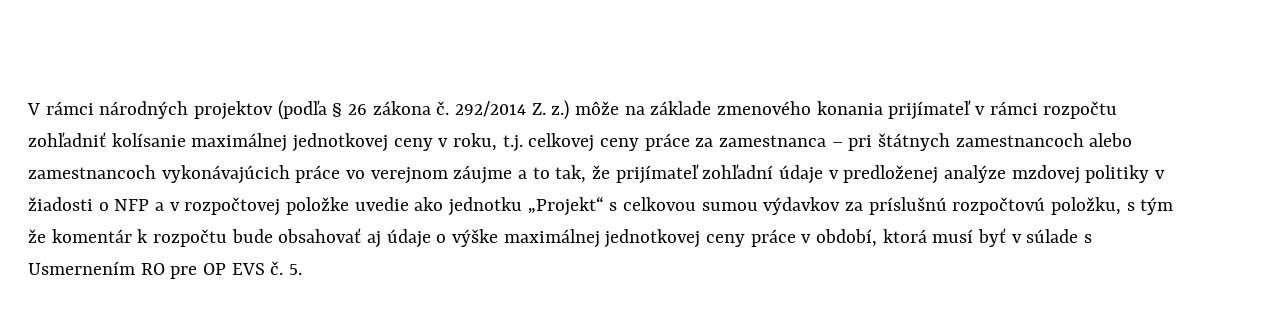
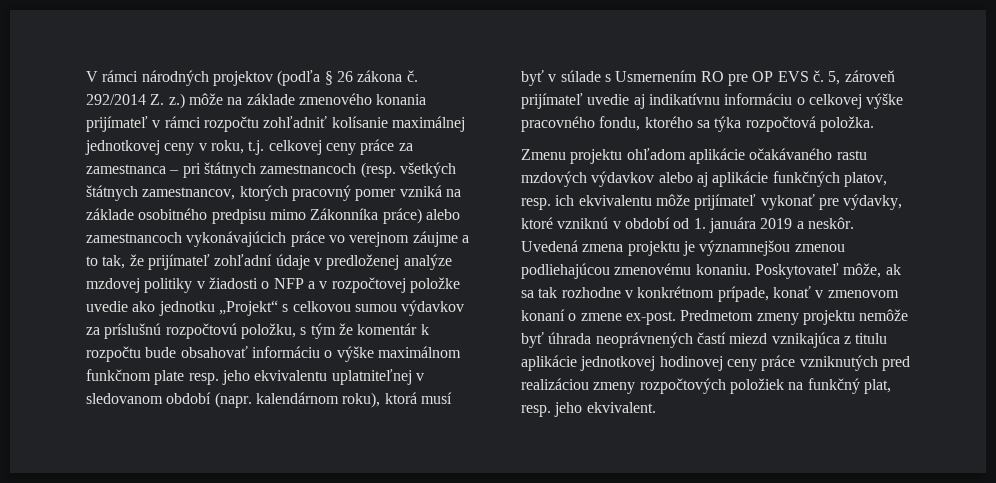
- 292/2014 Z. z.) môže na základe zmenového konania prijímateľ v rámci rozpočtu zohľadniť kolísanie maximálnej jednotkovej ceny v roku, t.j. celkovej ceny práce za zamestnanca – pri štátnych zamestnancoch alebo zamestnancoch vykonávajúcich práce vo verejnom záujme a to tak, že prijímateľ zohľadní údaje v predloženej analýze mzdovej politiky v žiadosti o NFP a v rozpočtovej položke uvedie ako jednotku „Projekt“ s celkovou sumou výdavkov za príslušnú rozpočtovú položku, s tým že komentár k rozpočtu bude obsahovať aj údaje o výške maximálnej jednotkovej ceny práce v období, ktorá musí byť v súlade s Usmernením RO pre OP EVS č.
+ 292/2014 Z. z.) môže na základe zmenového konania prijímateľ v rámci rozpočtu zohľadniť kolísanie maximálnej jednotkovej ceny v roku, t.j. celkovej ceny práce za zamestnanca – pri štátnych zamestnancoch (resp. všetkých štátnych zamestnancov, ktorých pracovný pomer vzniká na základe osobitného predpisu mimo Zákonníka práce) alebo zamestnancoch vykonávajúcich práce vo verejnom záujme a to tak, že prijímateľ zohľadní údaje v predloženej analýze mzdovej politiky v žiadosti o NFP a v rozpočtovej položke uvedie ako jednotku „Projekt“ s celkovou sumou výdavkov za príslušnú rozpočtovú položku, s tým že komentár k rozpočtu bude obsahovať informáciu o výške maximálnom funkčnom plate resp. jeho ekvivalentu uplatniteľnej v sledovanom období (napr. kalendárnom roku), ktorá musí byť v súlade s Usmernením RO pre OP EVS č.
- 5.
+ 5, zároveň prijímateľ uvedie aj indikatívnu informáciu o celkovej výške pracovného fondu, ktorého sa týka rozpočtová položka.
+ Zmenu projektu ohľadom aplikácie očakávaného rastu mzdových výdavkov alebo aj aplikácie funkčných platov, resp. ich ekvivalentu môže prijímateľ vykonať pre výdavky, ktoré vzniknú v období od 1. januára 2019 a neskôr. Uvedená zmena projektu je významnejšou zmenou podliehajúcou zmenovému konaniu. Poskytovateľ môže, ak sa tak rozhodne v konkrétnom prípade, konať v zmenovom konaní o zmene ex-post. Predmetom zmeny projektu nemôže byť úhrada neoprávnených častí miezd vznikajúca z titulu aplikácie jednotkovej hodinovej ceny práce vzniknutých pred realizáciou zmeny rozpočtových položiek na funkčný plat, resp. jeho ekvivalent.

